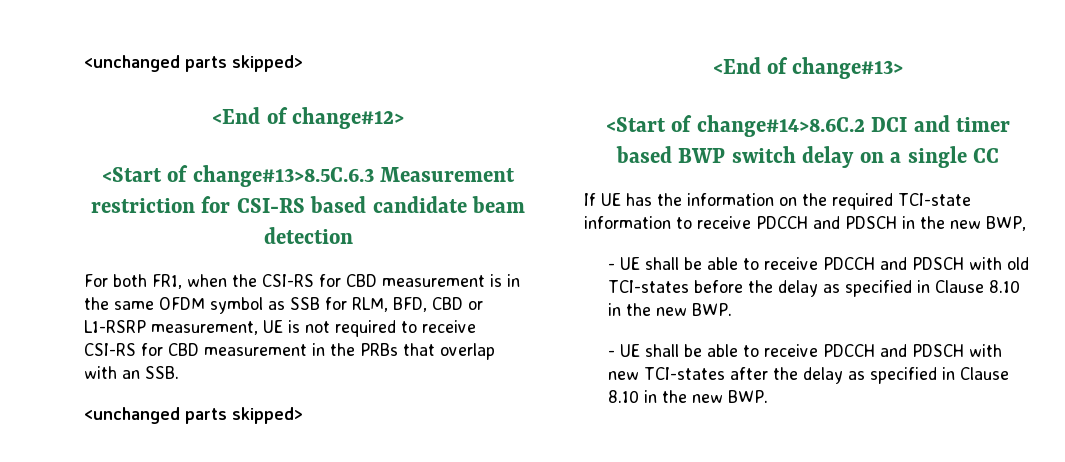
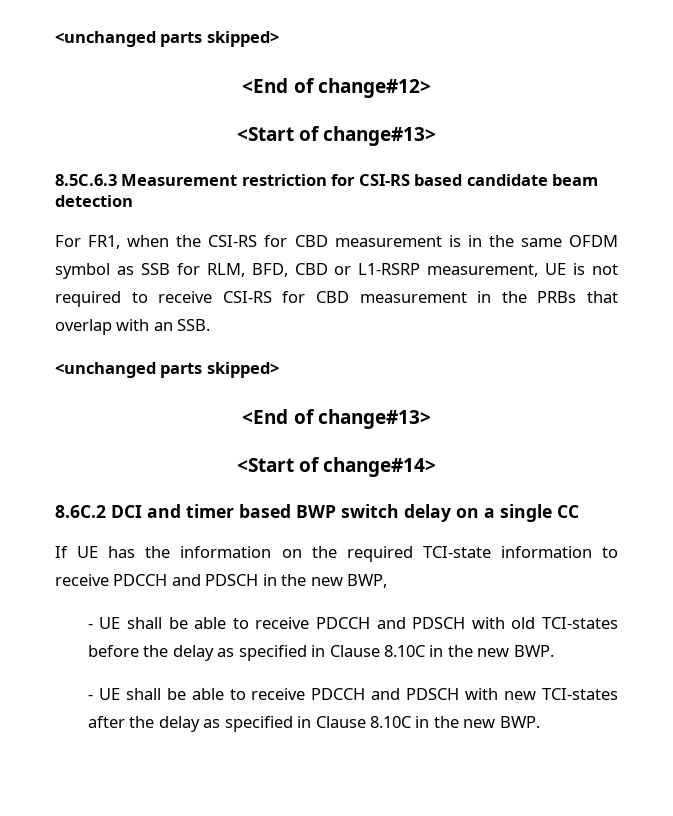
- <Start of change#13>8.5C.6.3 Measurement restriction for CSI-RS based candidate beam detection
+ <Start of change#13>
+ 8.5C.6.3 Measurement restriction for CSI-RS based candidate beam detection
- For both FR1, when the CSI-RS for CBD measurement is in the same OFDM symbol as SSB for RLM, BFD, CBD or L1-RSRP measurement, UE is not required to receive CSI-RS for CBD measurement in the PRBs that overlap with an SSB.
+ For FR1, when the CSI-RS for CBD measurement is in the same OFDM symbol as SSB for RLM, BFD, CBD or L1-RSRP measurement, UE is not required to receive CSI-RS for CBD measurement in the PRBs that overlap with an SSB.
- <Start of change#14>8.6C.2 DCI and timer based BWP switch delay on a single CC
+ <Start of change#14>
+ 8.6C.2 DCI and timer based BWP switch delay on a single CC
- - UE shall be able to receive PDCCH and PDSCH with old TCI-states before the delay as specified in Clause 8.10 in the new BWP.
+ - UE shall be able to receive PDCCH and PDSCH with old TCI-states before the delay as specified in Clause 8.10C in the new BWP.
- - UE shall be able to receive PDCCH and PDSCH with new TCI-states after the delay as specified in Clause 8.10 in the new BWP.
+ - UE shall be able to receive PDCCH and PDSCH with new TCI-states after the delay as specified in Clause 8.10C in the new BWP.

